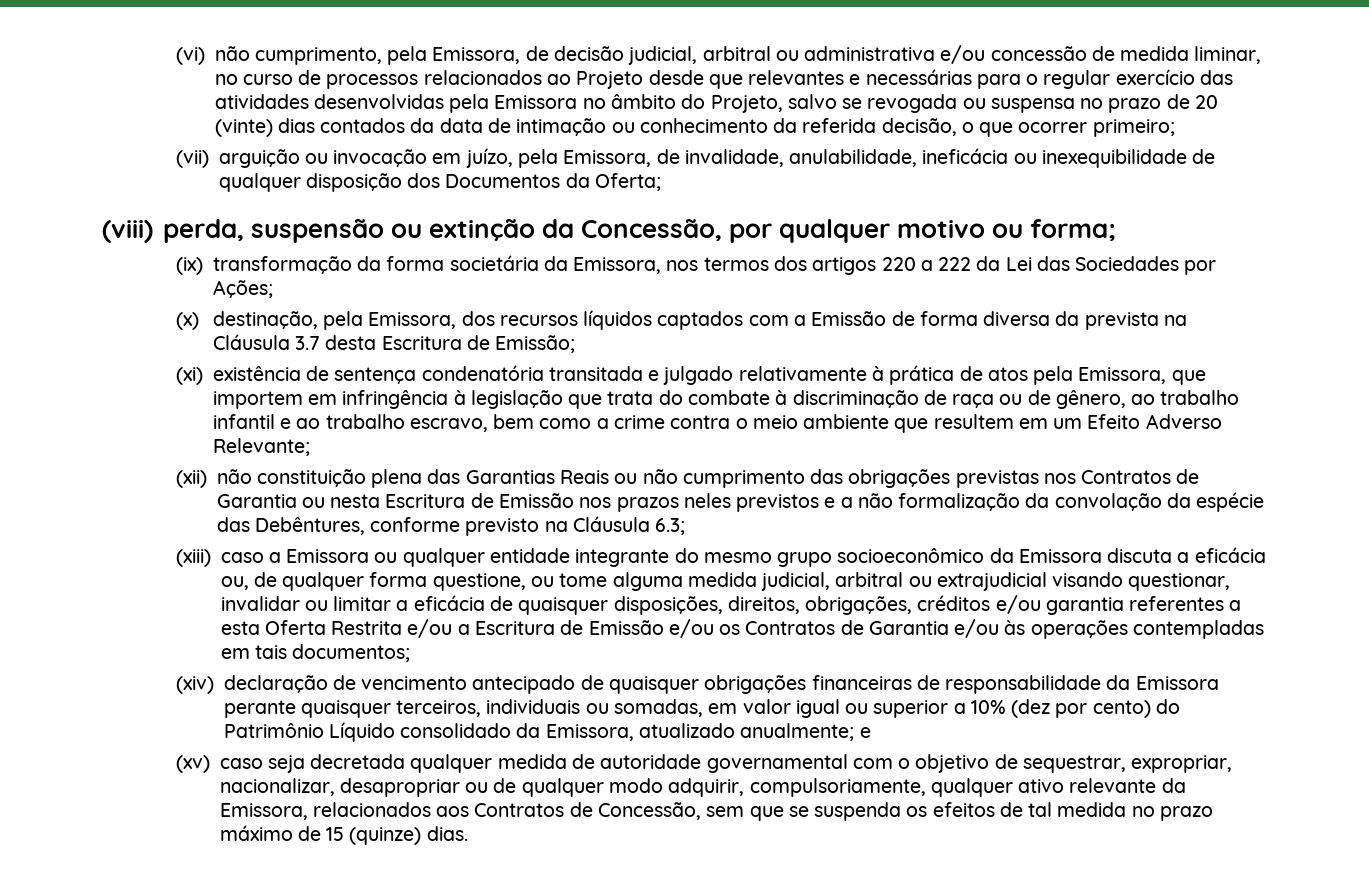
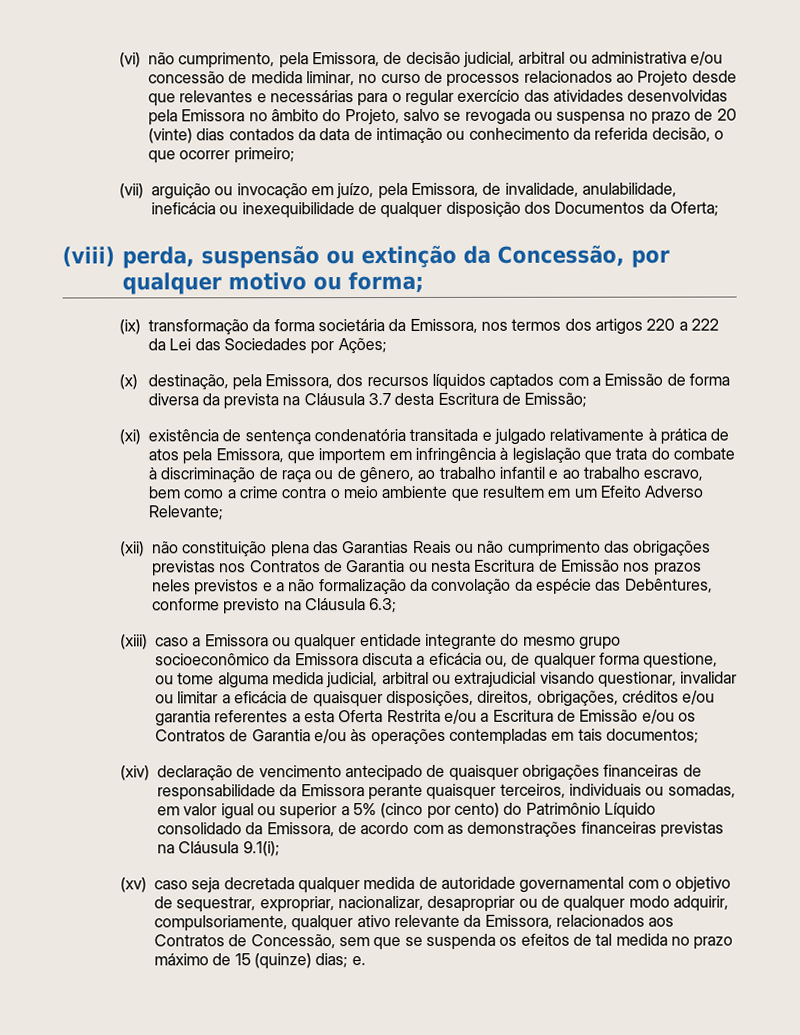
- (xiv) declaração de vencimento antecipado de quaisquer obrigações financeiras de responsabilidade da Emissora perante quaisquer terceiros, individuais ou somadas, em valor igual ou superior a 10% (dez por cento) do Patrimônio Líquido consolidado da Emissora, atualizado anualmente; e
+ (xiv) declaração de vencimento antecipado de quaisquer obrigações financeiras de responsabilidade da Emissora perante quaisquer terceiros, individuais ou somadas, em valor igual ou superior a 5% (cinco por cento) do Patrimônio Líquido consolidado da Emissora, de acordo com as demonstrações financeiras previstas na Cláusula 9.1(i);
- (xv) caso seja decretada qualquer medida de autoridade governamental com o objetivo de sequestrar, expropriar, nacionalizar, desapropriar ou de qualquer modo adquirir, compulsoriamente, qualquer ativo relevante da Emissora, relacionados aos Contratos de Concessão, sem que se suspenda os efeitos de tal medida no prazo máximo de 15 (quinze) dias.
+ (xv) caso seja decretada qualquer medida de autoridade governamental com o objetivo de sequestrar, expropriar, nacionalizar, desapropriar ou de qualquer modo adquirir, compulsoriamente, qualquer ativo relevante da Emissora, relacionados aos Contratos de Concessão, sem que se suspenda os efeitos de tal medida no prazo máximo de 15 (quinze) dias; e.

